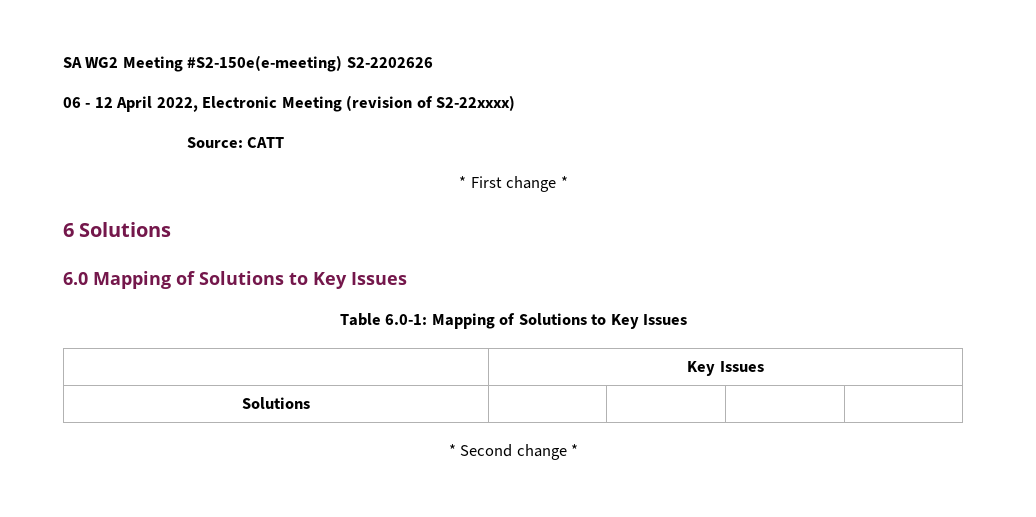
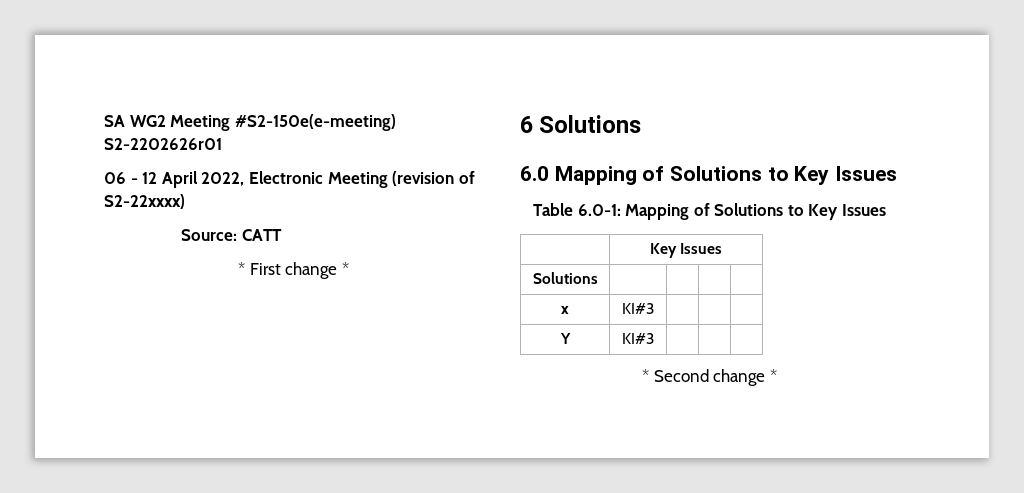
- SA WG2 Meeting #S2-150e(e-meeting) S2-2202626
+ SA WG2 Meeting #S2-150e(e-meeting) S2-2202626r01
+ x | KI#3 | | |
+ Y | KI#3 | | |

